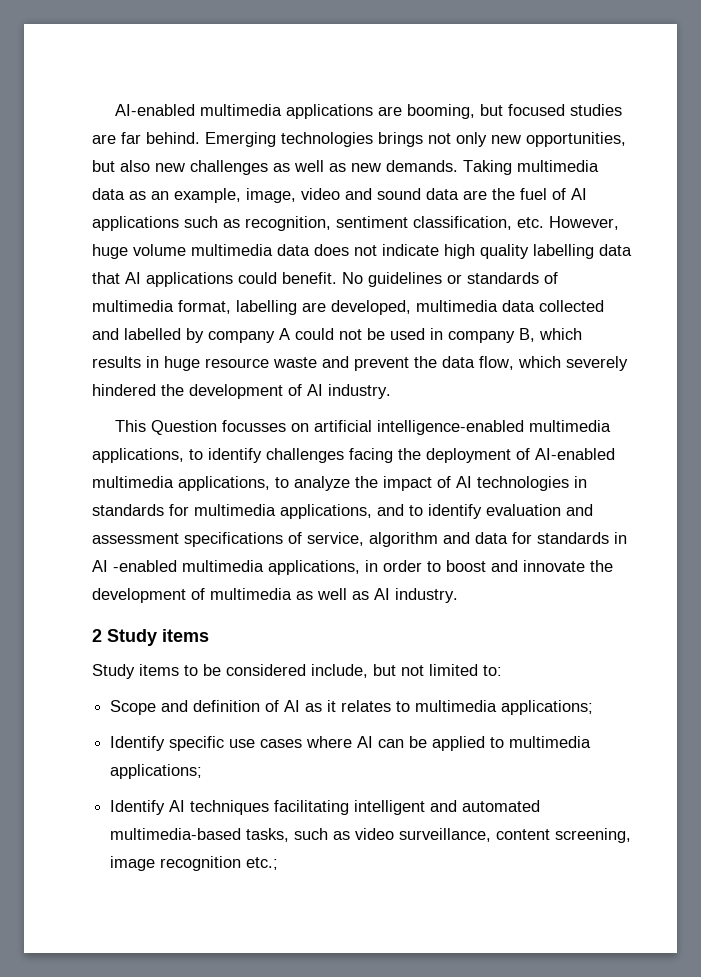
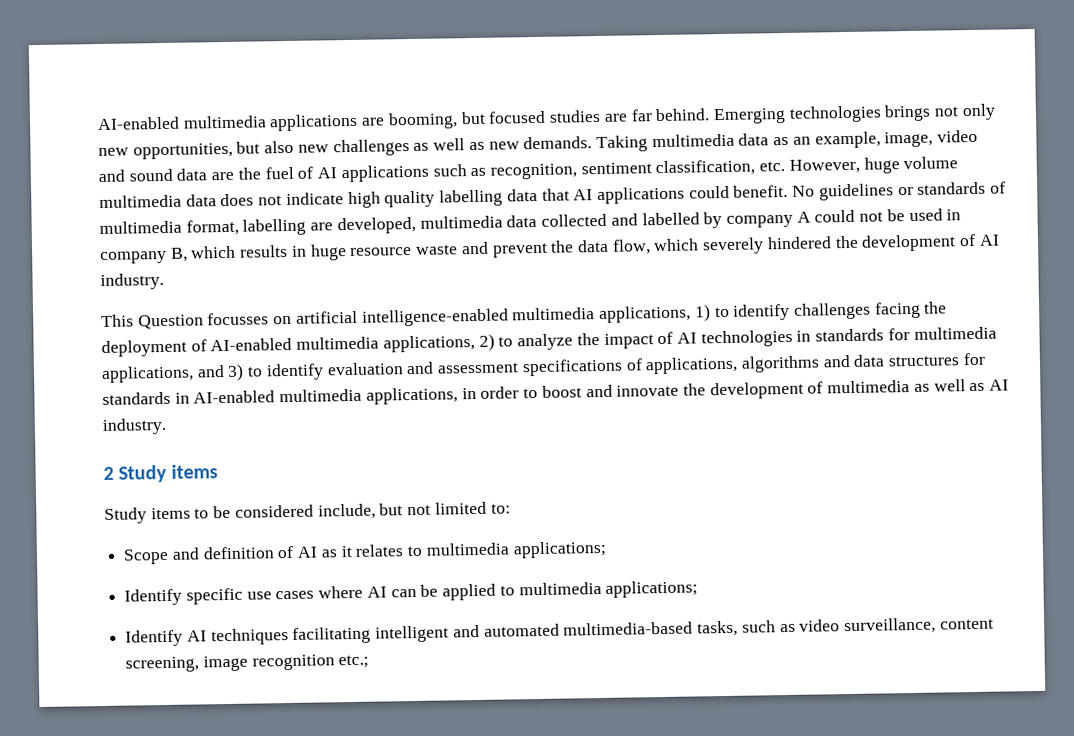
- This Question focusses on artificial intelligence-enabled multimedia applications, to identify challenges facing the deployment of AI-enabled multimedia applications, to analyze the impact of AI technologies in standards for multimedia applications, and to identify evaluation and assessment specifications of service, algorithm and data for standards in AI -enabled multimedia applications, in order to boost and innovate the development of multimedia as well as AI industry.
+ This Question focusses on artificial intelligence-enabled multimedia applications, 1) to identify challenges facing the deployment of AI-enabled multimedia applications, 2) to analyze the impact of AI technologies in standards for multimedia applications, and 3) to identify evaluation and assessment specifications of applications, algorithms and data structures for standards in AI-enabled multimedia applications, in order to boost and innovate the development of multimedia as well as AI industry.

